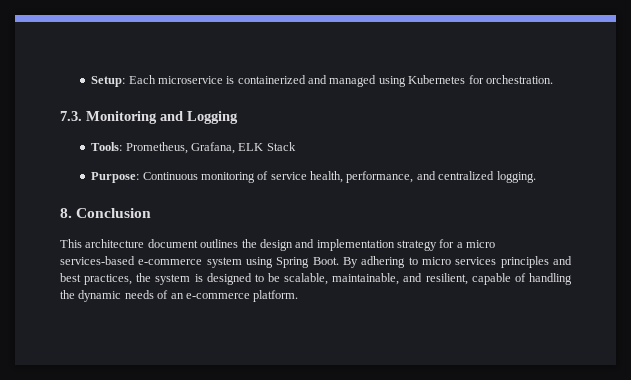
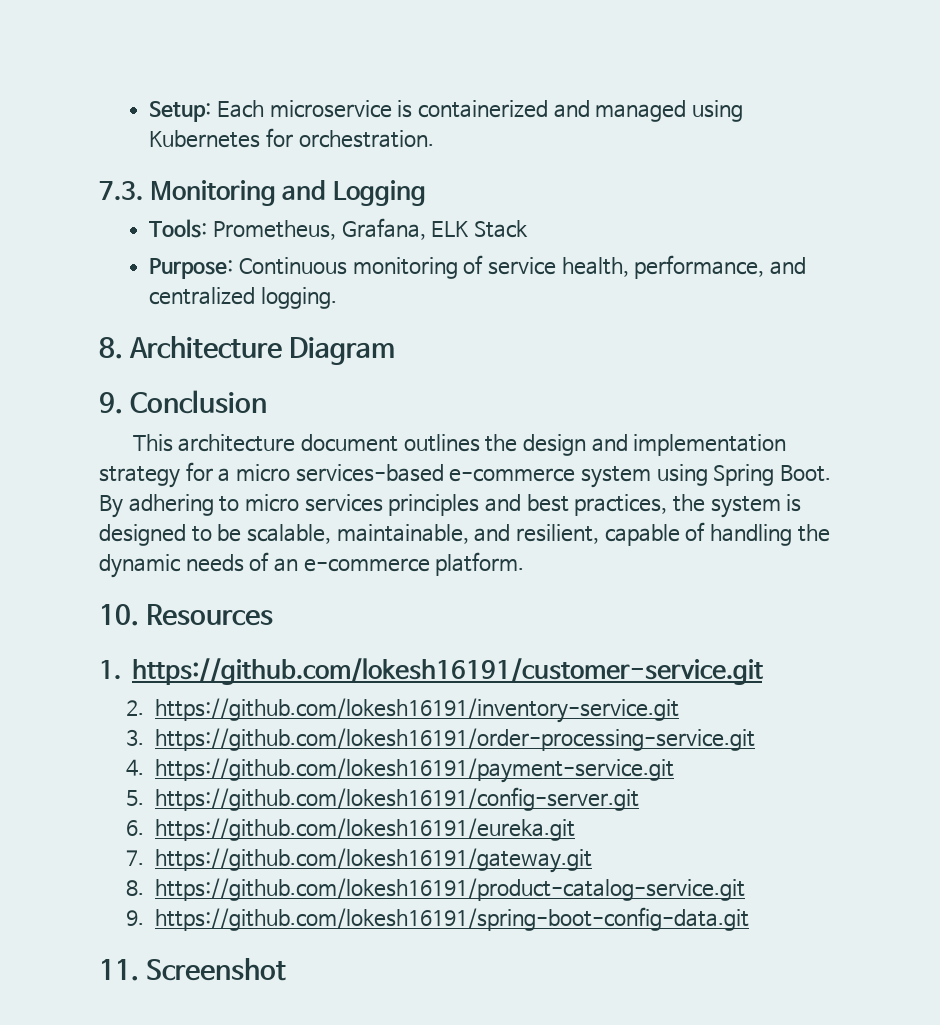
- 8. Conclusion
+ 8. Architecture Diagram
+ 9. Conclusion
+ 10. Resources
+ 1. https://github.com/lokesh16191/customer-service.git
+ 2. https://github.com/lokesh16191/inventory-service.git
+ 3. https://github.com/lokesh16191/order-processing-service.git
+ 4. https://github.com/lokesh16191/payment-service.git
+ 5. https://github.com/lokesh16191/config-server.git
+ 6. https://github.com/lokesh16191/eureka.git
+ 7. https://github.com/lokesh16191/gateway.git
+ 8. https://github.com/lokesh16191/product-catalog-service.git
+ 9. https://github.com/lokesh16191/spring-boot-config-data.git
+ 11. Screenshot

